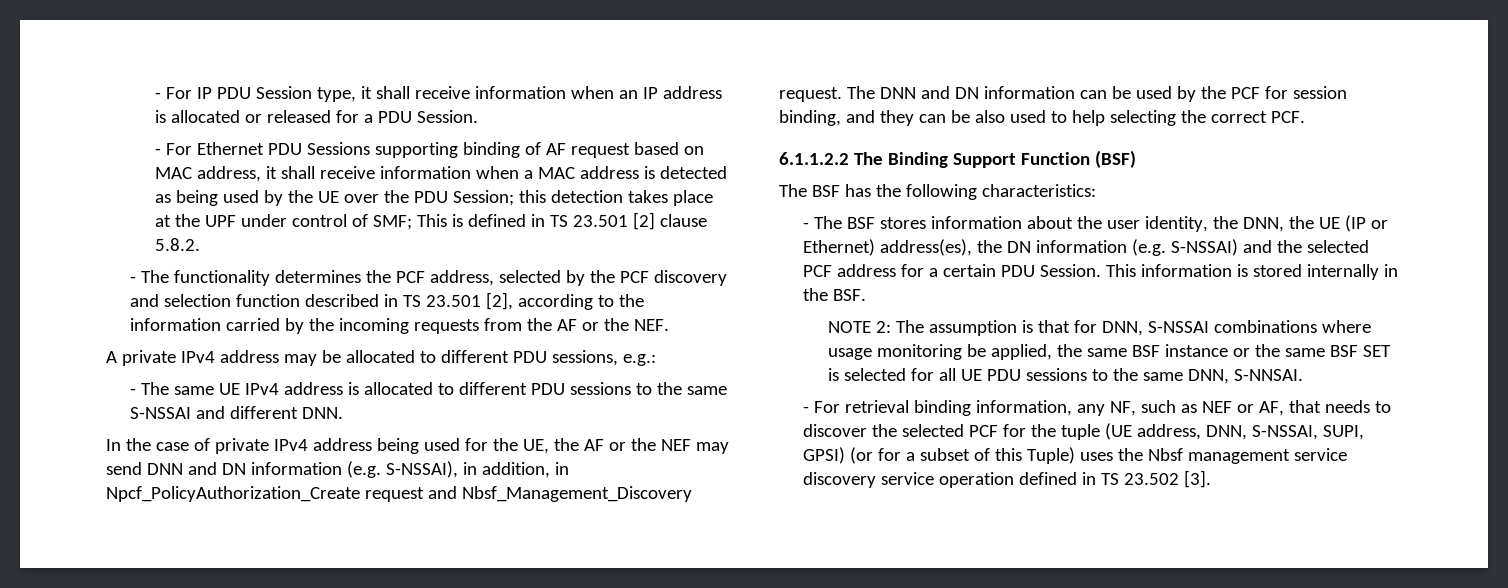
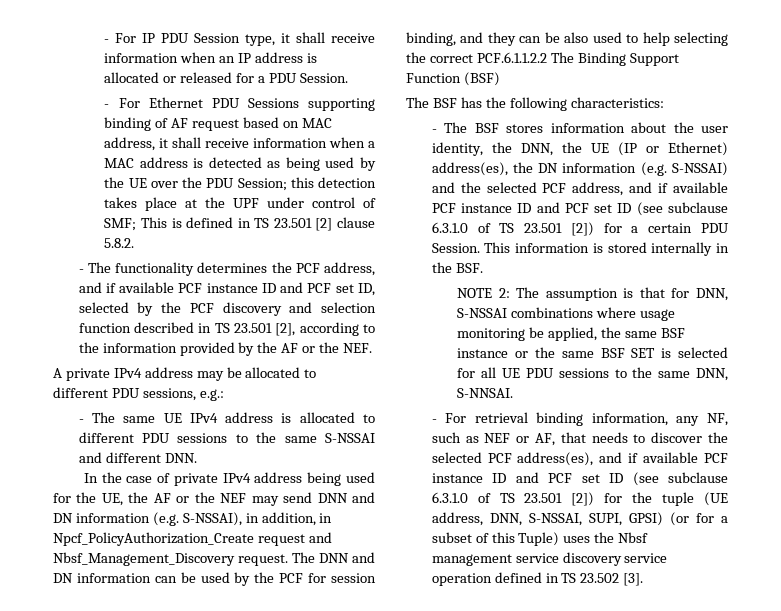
- - The functionality determines the PCF address, selected by the PCF discovery and selection function described in TS 23.501 [2], according to the information carried by the incoming requests from the AF or the NEF.
+ - The functionality determines the PCF address, and if available PCF instance ID and PCF set ID, selected by the PCF discovery and selection function described in TS 23.501 [2], according to the information provided by the AF or the NEF.
- The DNN and DN information can be used by the PCF for session binding, and they can be also used to help selecting the correct PCF.
- 6.1.1.2.2 The Binding Support Function (BSF)
+ The DNN and DN information can be used by the PCF for session binding, and they can be also used to help selecting the correct PCF.6.1.1.2.2 The Binding Support Function (BSF)
- - The BSF stores information about the user identity, the DNN, the UE (IP or Ethernet) address(es), the DN information (e.g. S-NSSAI) and the selected PCF address for a certain PDU Session.
+ - The BSF stores information about the user identity, the DNN, the UE (IP or Ethernet) address(es), the DN information (e.g. S-NSSAI) and the selected PCF address, and if available PCF instance ID and PCF set ID (see subclause 6.3.1.0 of TS 23.501 [2]) for a certain PDU Session.
- - For retrieval binding information, any NF, such as NEF or AF, that needs to discover the selected PCF for the tuple (UE address, DNN, S-NSSAI, SUPI, GPSI) (or for a subset of this Tuple) uses the Nbsf management service discovery service operation defined in TS 23.502 [3].
+ - For retrieval binding information, any NF, such as NEF or AF, that needs to discover the selected PCF address(es), and if available PCF instance ID and PCF set ID (see subclause 6.3.1.0 of TS 23.501 [2]) for the tuple (UE address, DNN, S-NSSAI, SUPI, GPSI) (or for a subset of this Tuple) uses the Nbsf management service discovery service operation defined in TS 23.502 [3].

